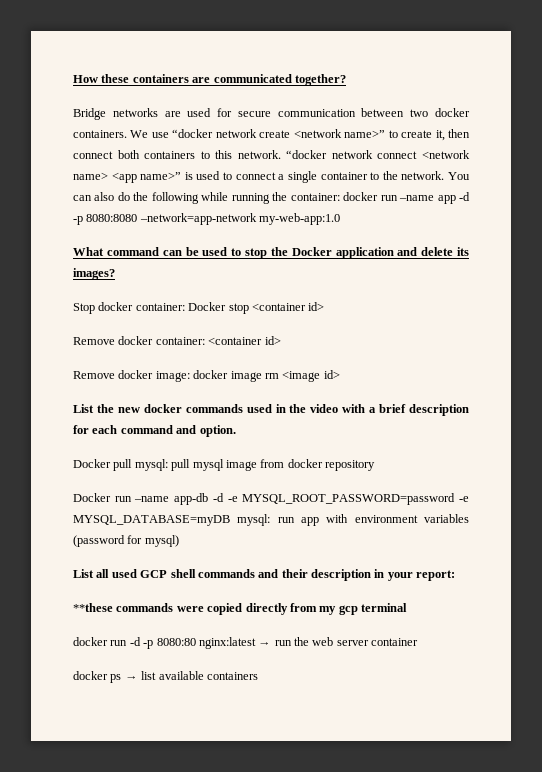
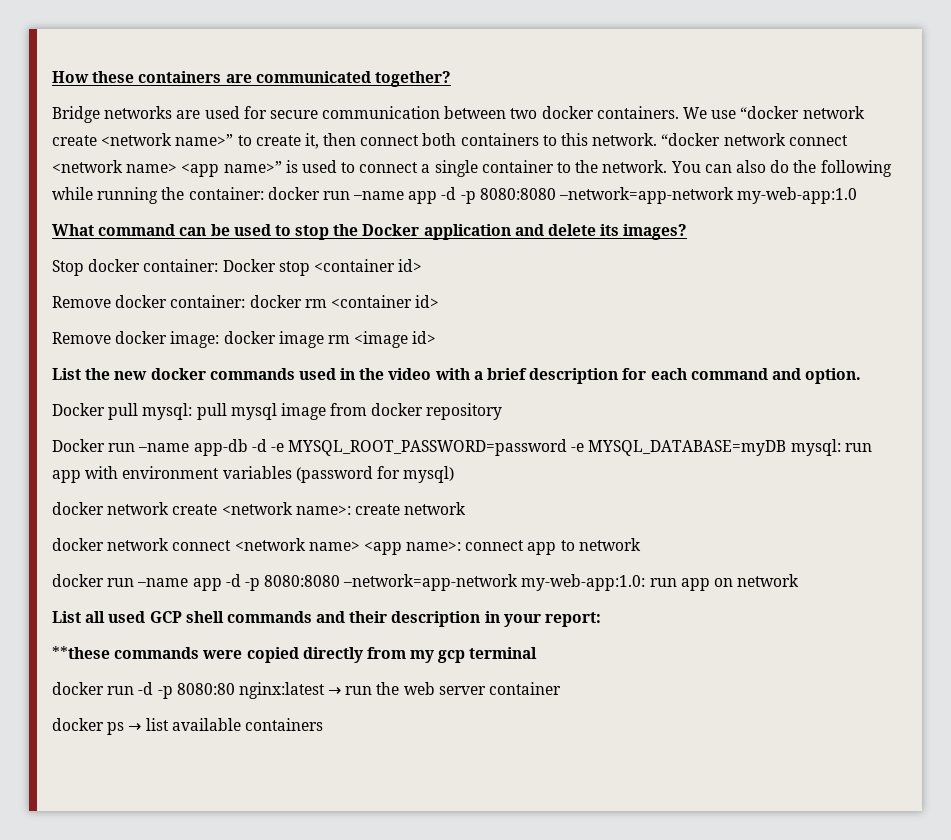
- Remove docker container: <container id>
+ Remove docker container: docker rm <container id>
+ docker network create <network name>: create network
+ docker network connect <network name> <app name>: connect app to network
+ docker run –name app -d -p 8080:8080 –network=app-network my-web-app:1.0: run app on network

